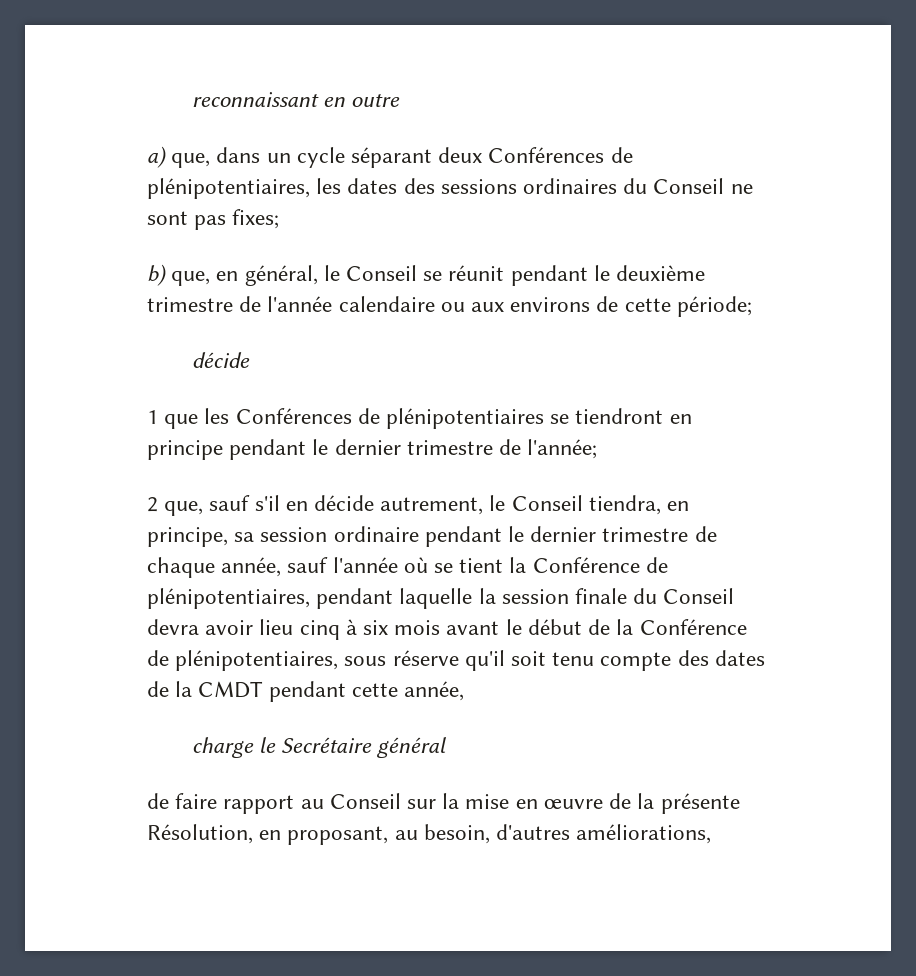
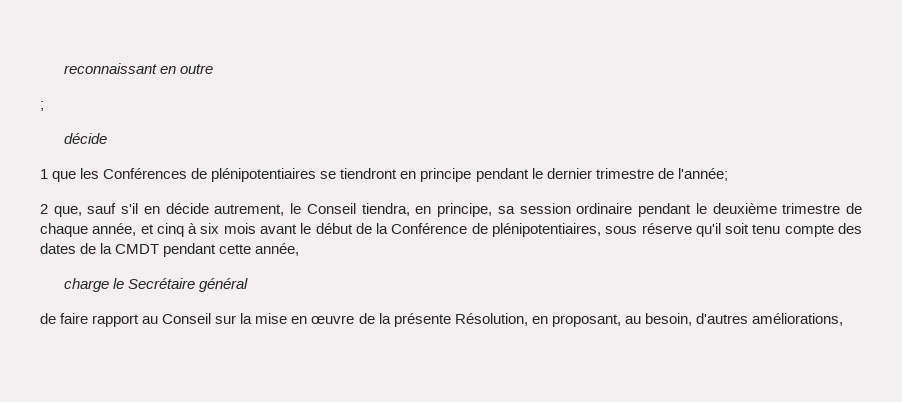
- a) que, dans un cycle séparant deux Conférences de plénipotentiaires, les dates des sessions ordinaires du Conseil ne sont pas fixes;
- b) que, en général, le Conseil se réunit pendant le deuxième trimestre de l'année calendaire ou aux environs de cette période;
+ ;
- 2 que, sauf s'il en décide autrement, le Conseil tiendra, en principe, sa session ordinaire pendant le dernier trimestre de chaque année, sauf l'année où se tient la Conférence de plénipotentiaires, pendant laquelle la session finale du Conseil devra avoir lieu cinq à six mois avant le début de la Conférence de plénipotentiaires, sous réserve qu'il soit tenu compte des dates de la CMDT pendant cette année,
+ 2 que, sauf s'il en décide autrement, le Conseil tiendra, en principe, sa session ordinaire pendant le deuxième trimestre de chaque année, et cinq à six mois avant le début de la Conférence de plénipotentiaires, sous réserve qu'il soit tenu compte des dates de la CMDT pendant cette année,

